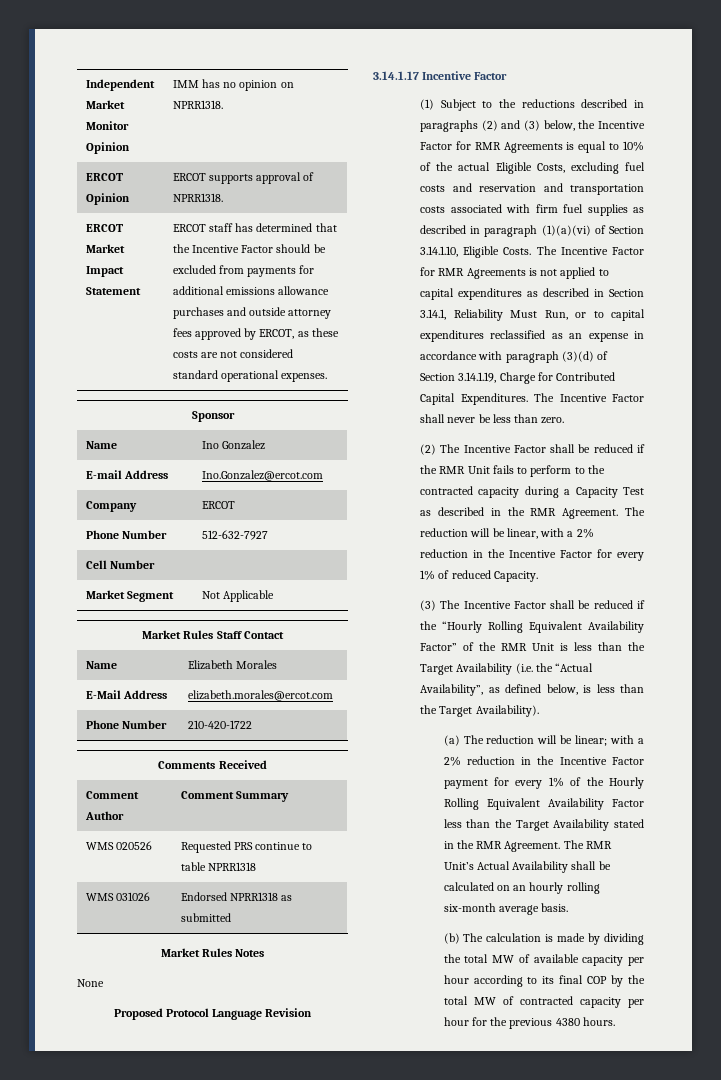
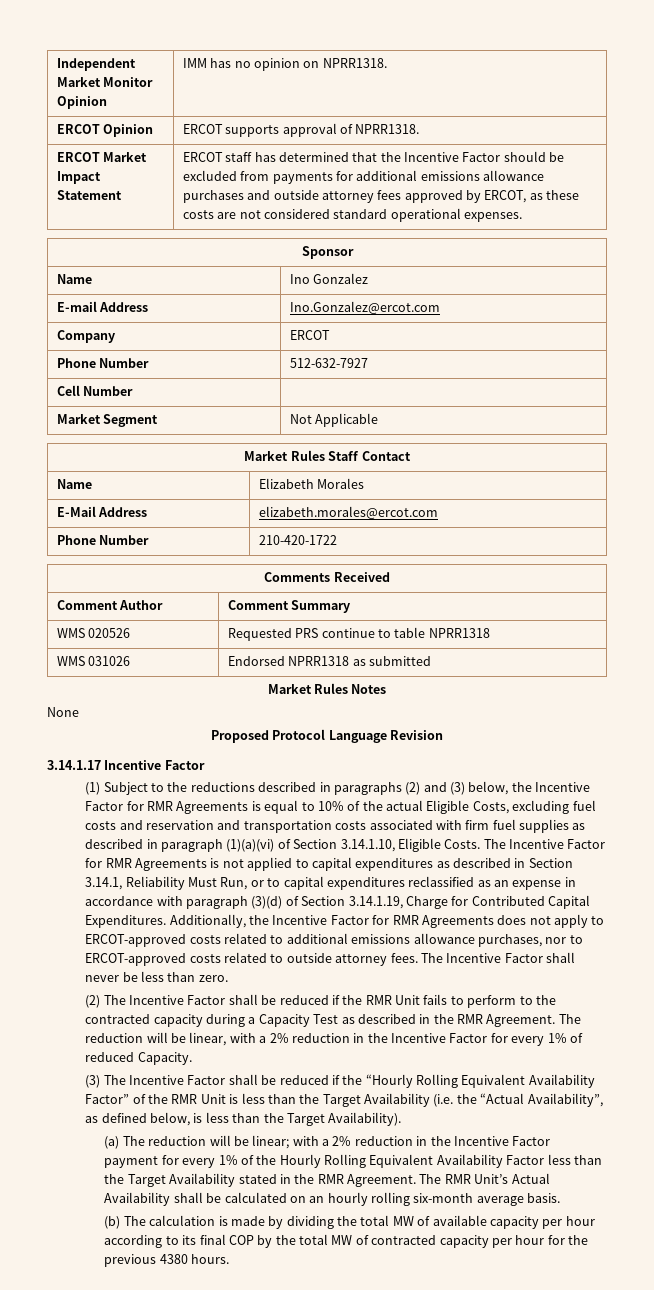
+ Additionally, the Incentive Factor for RMR Agreements does not apply to ERCOT-approved costs related to additional emissions allowance purchases, nor to ERCOT-approved costs related to outside attorney fees.

